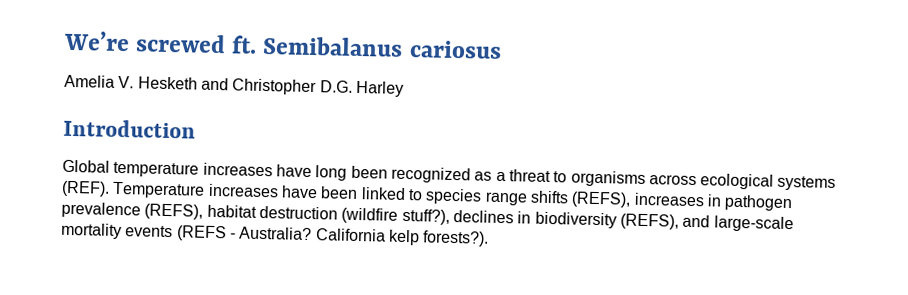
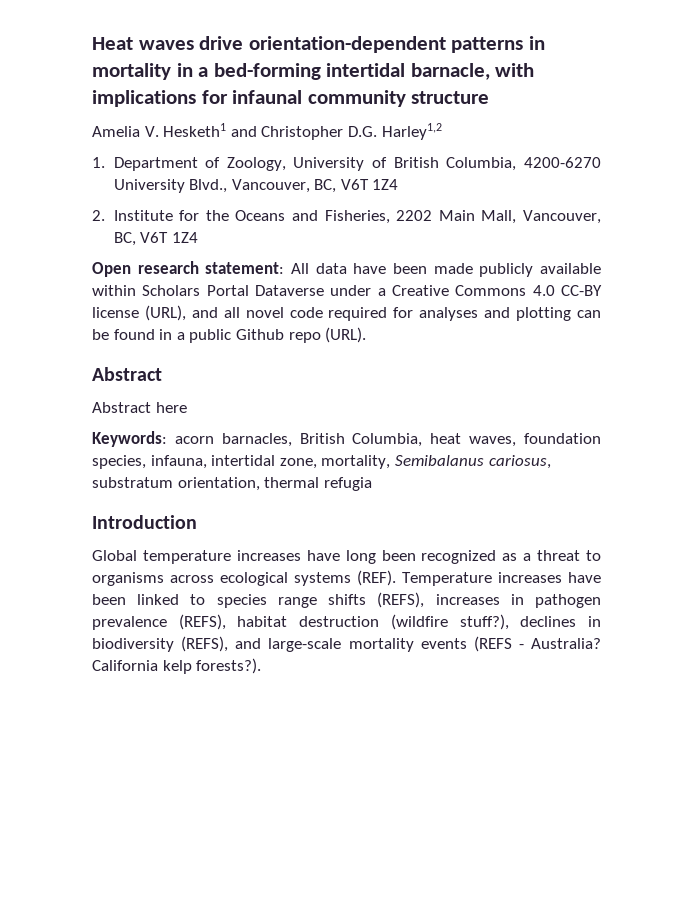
- We’re screwed ft. Semibalanus cariosus
+ Heat waves drive orientation-dependent patterns in mortality in a bed-forming intertidal barnacle, with implications for infaunal community structure
- Amelia V. Hesketh and Christopher D.G. Harley
+ Amelia V. Hesketh1 and Christopher D.G. Harley1,2
+ 1. Department of Zoology, University of British Columbia, 4200-6270 University Blvd., Vancouver, BC, V6T 1Z4
+ 2. Institute for the Oceans and Fisheries, 2202 Main Mall, Vancouver, BC, V6T 1Z4
+ Open research statement: All data have been made publicly available within Scholars Portal Dataverse under a Creative Commons 4.0 CC-BY license (URL), and all novel code required for analyses and plotting can be found in a public Github repo (URL).
+ Abstract
+ Abstract here
+ Keywords: acorn barnacles, British Columbia, heat waves, foundation species, infauna, intertidal zone, mortality, Semibalanus cariosus, substratum orientation, thermal refugia

